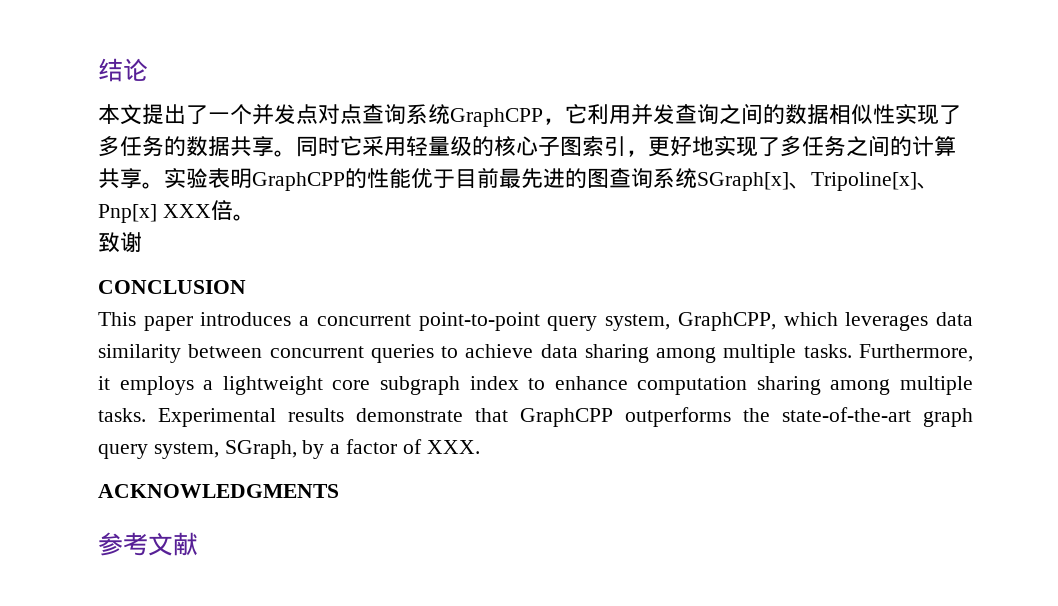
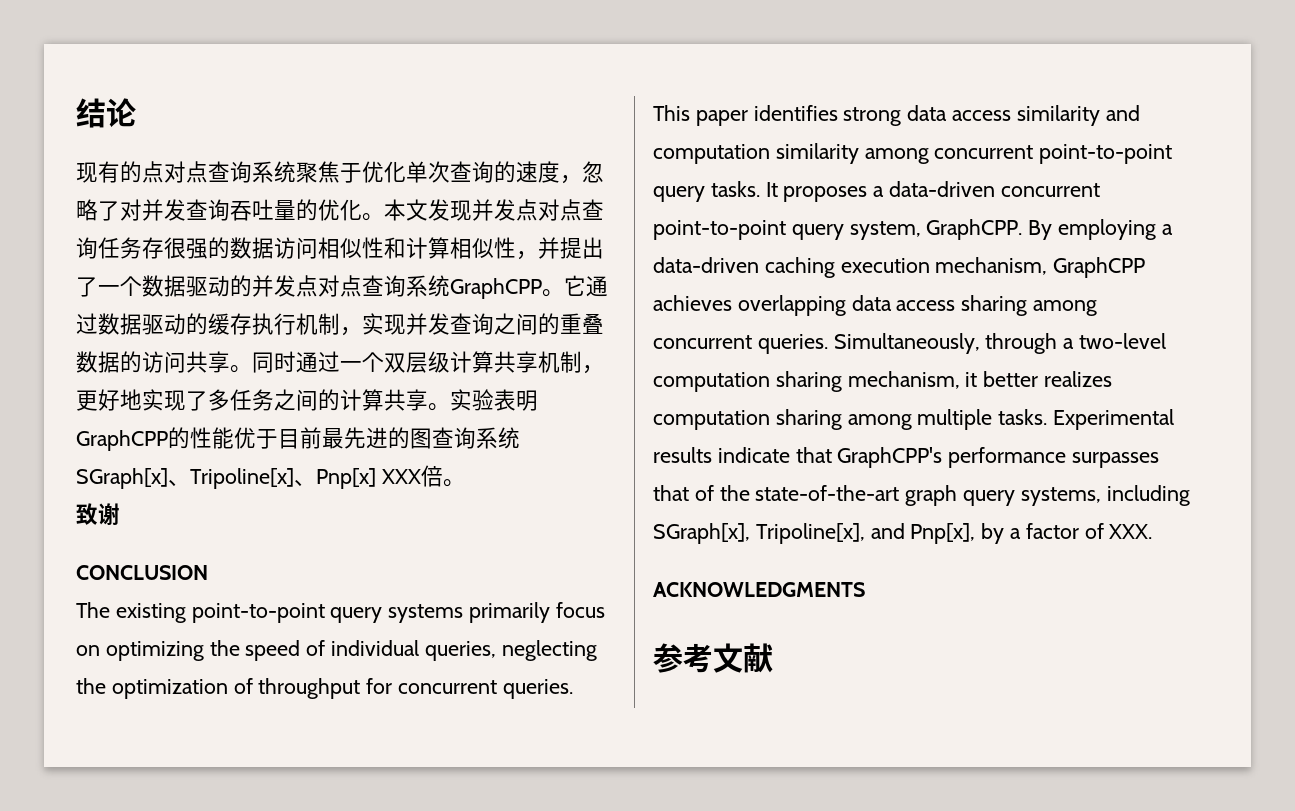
- 本文提出了一个并发点对点查询系统GraphCPP，它利用并发查询之间的数据相似性实现了多任务的数据共享。同时它采用轻量级的核心子图索引，更好地实现了多任务之间的计算共享。
+ 现有的点对点查询系统聚焦于优化单次查询的速度，忽略了对并发查询吞吐量的优化。本文发现并发点对点查询任务存很强的数据访问相似性和计算相似性，并提出了一个数据驱动的并发点对点查询系统GraphCPP。它通过数据驱动的缓存执行机制，实现并发查询之间的重叠数据的访问共享。同时通过一个双层级计算共享机制，更好地实现了多任务之间的计算共享。
- This paper introduces a concurrent point-to-point query system, GraphCPP, which leverages data similarity between concurrent queries to achieve data sharing among multiple tasks. Furthermore, it employs a lightweight core subgraph index to enhance computation sharing among multiple tasks.
+ The existing point-to-point query systems primarily focus on optimizing the speed of individual queries, neglecting the optimization of throughput for concurrent queries. This paper identifies strong data access similarity and computation similarity among concurrent point-to-point query tasks. It proposes a data-driven concurrent point-to-point query system, GraphCPP. By employing a data-driven caching execution mechanism, GraphCPP achieves overlapping data access sharing among concurrent queries. Simultaneously, through a two-level computation sharing mechanism, it better realizes computation sharing among multiple tasks.
- Experimental results demonstrate that GraphCPP outperforms the state-of-the-art graph query system, SGraph, by a factor of XXX.
+ Experimental results indicate that GraphCPP's performance surpasses that of the state-of-the-art graph query systems, including SGraph[x], Tripoline[x], and Pnp[x], by a factor of XXX.

